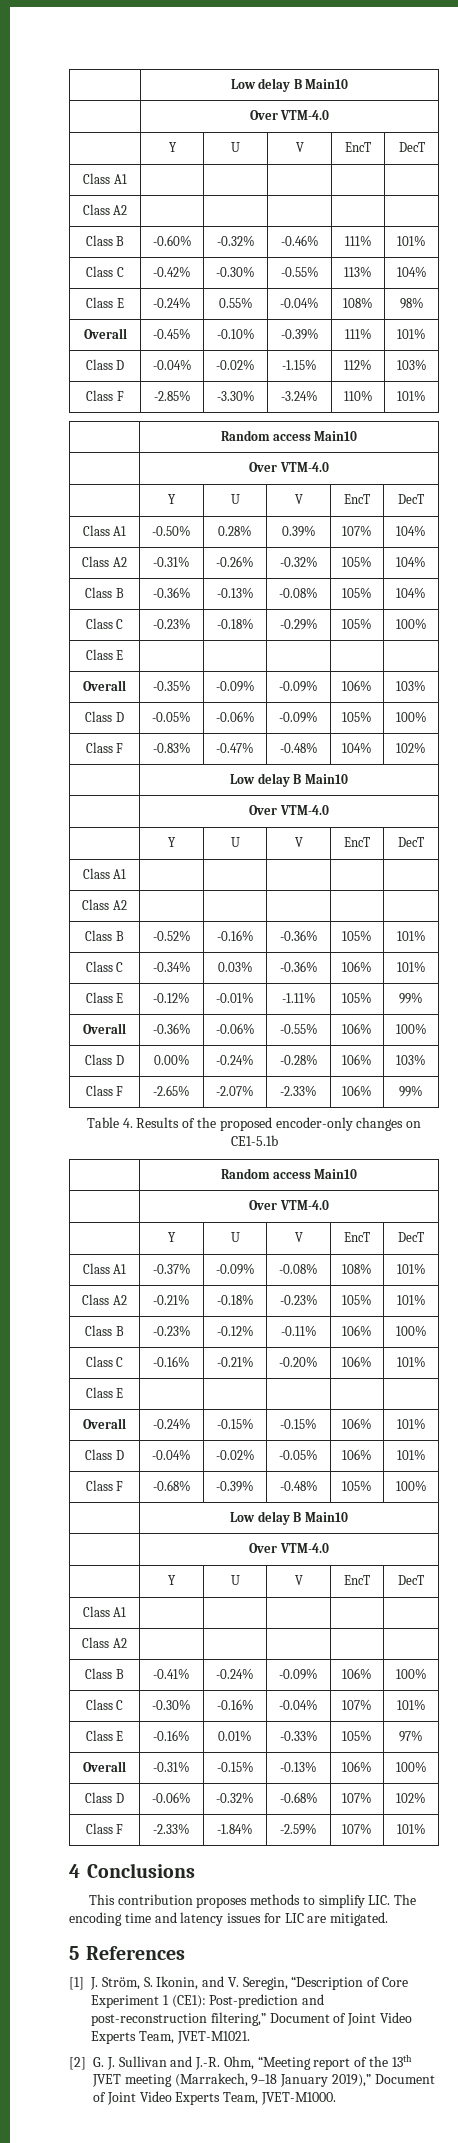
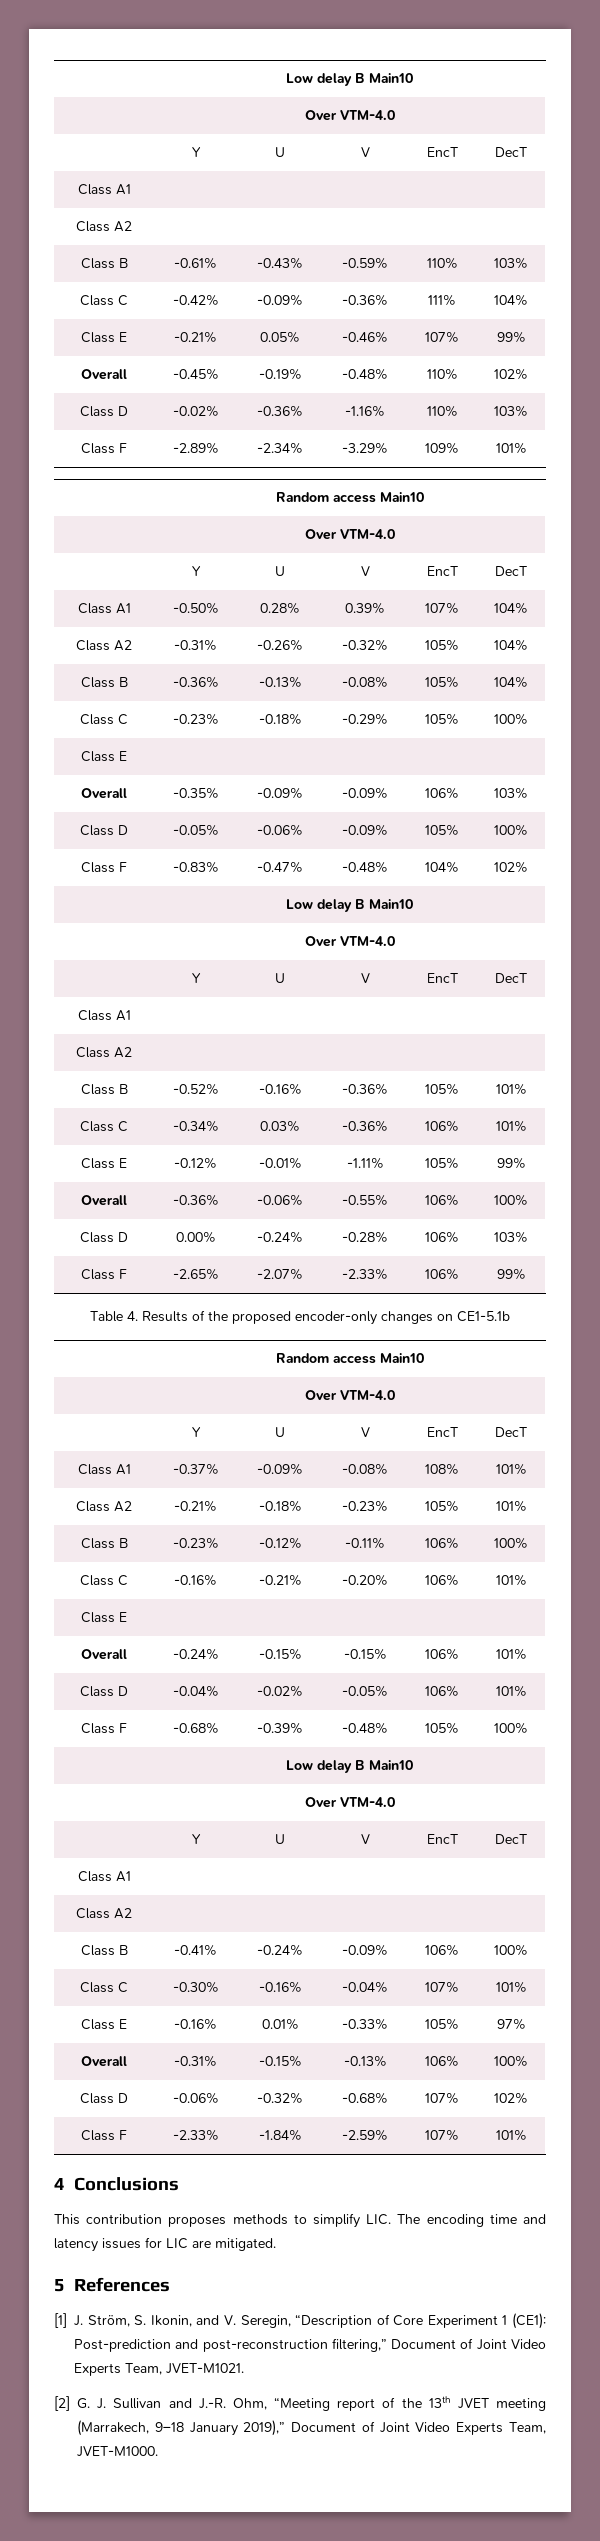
- Class B | -0.60% | -0.32% | -0.46% | 111% | 101%
+ Class B | -0.61% | -0.43% | -0.59% | 110% | 103%
- Class C | -0.42% | -0.30% | -0.55% | 113% | 104%
+ Class C | -0.42% | -0.09% | -0.36% | 111% | 104%
- Class E | -0.24% | 0.55% | -0.04% | 108% | 98%
- Overall | -0.45% | -0.10% | -0.39% | 111% | 101%
- Class D | -0.04% | -0.02% | -1.15% | 112% | 103%
- Class F | -2.85% | -3.30% | -3.24% | 110% | 101%
+ Class E | -0.21% | 0.05% | -0.46% | 107% | 99%
+ Overall | -0.45% | -0.19% | -0.48% | 110% | 102%
+ Class D | -0.02% | -0.36% | -1.16% | 110% | 103%
+ Class F | -2.89% | -2.34% | -3.29% | 109% | 101%

